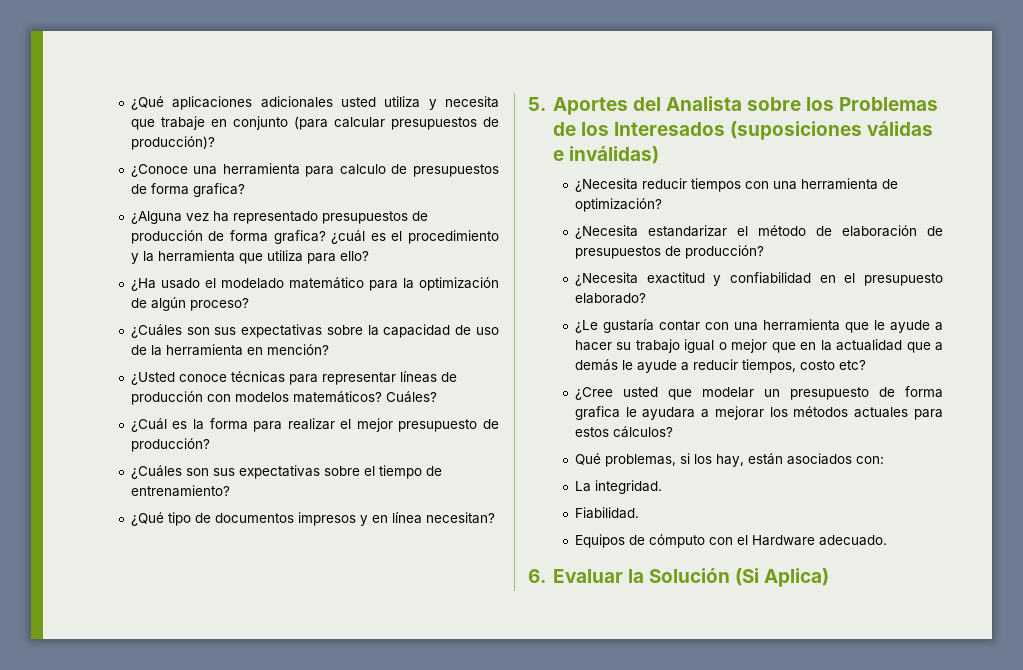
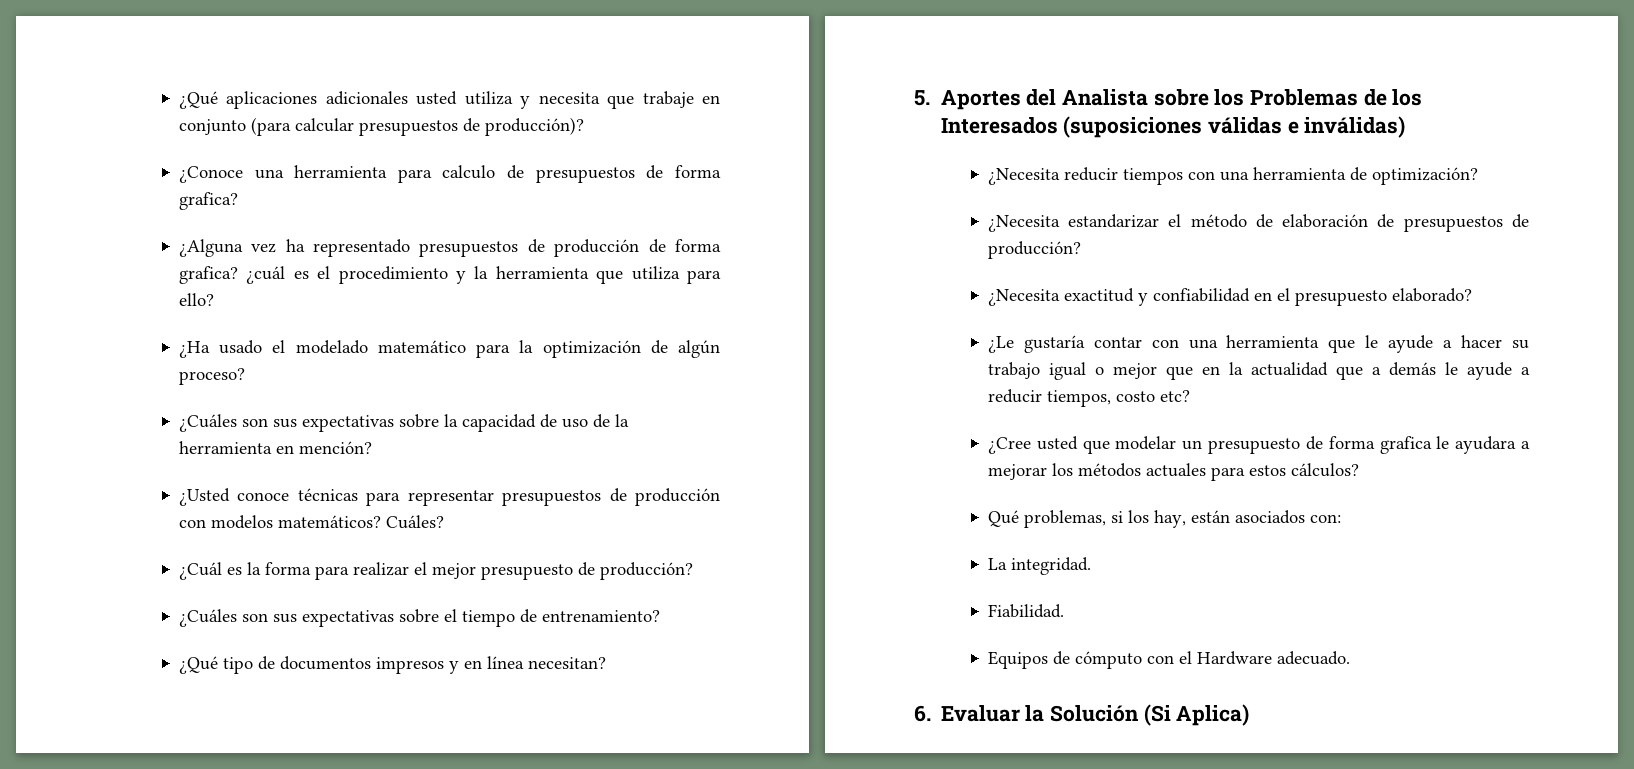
- ¿Usted conoce técnicas para representar líneas de producción con modelos matemáticos?
+ ¿Usted conoce técnicas para representar presupuestos de producción con modelos matemáticos?

